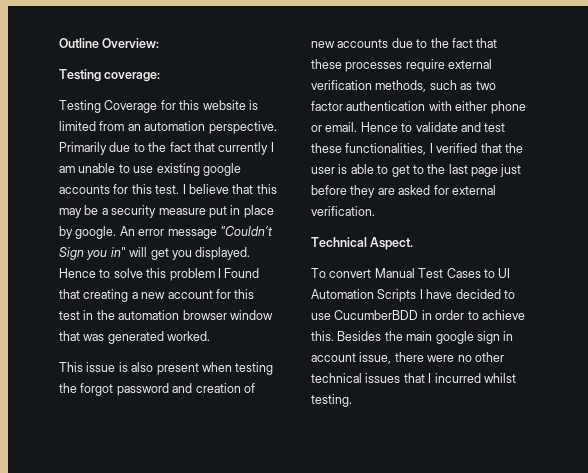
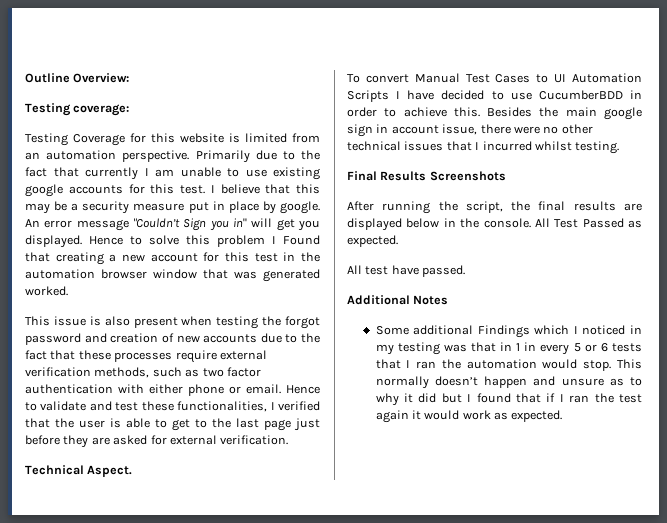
+ Final Results Screenshots
+ After running the script, the final results are displayed below in the console. All Test Passed as expected.
+ All test have passed.
+ Additional Notes
+ Some additional Findings which I noticed in my testing was that in 1 in every 5 or 6 tests that I ran the automation would stop. This normally doesn’t happen and unsure as to why it did but I found that if I ran the test again it would work as expected.

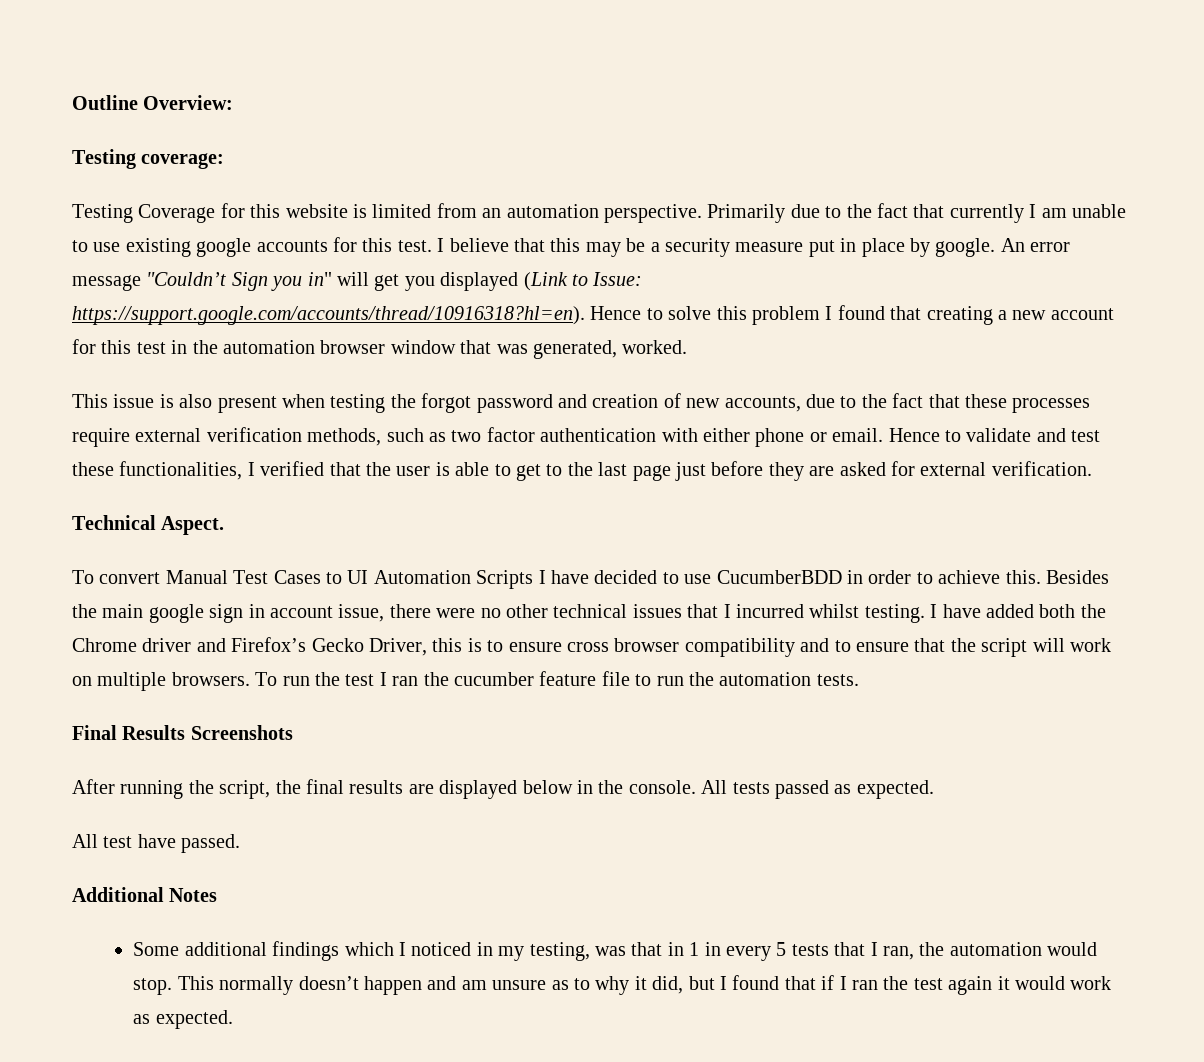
- An error message "Couldn’t Sign you in" will get you displayed. Hence to solve this problem I Found that creating a new account for this test in the automation browser window that was generated worked.
+ An error message "Couldn’t Sign you in" will get you displayed (Link to Issue: https://support.google.com/accounts/thread/10916318?hl=en). Hence to solve this problem I found that creating a new account for this test in the automation browser window that was generated, worked.
- This issue is also present when testing the forgot password and creation of new accounts due to the fact that these processes require external verification methods, such as two factor authentication with either phone or email.
+ This issue is also present when testing the forgot password and creation of new accounts, due to the fact that these processes require external verification methods, such as two factor authentication with either phone or email.
+ I have added both the Chrome driver and Firefox’s Gecko Driver, this is to ensure cross browser compatibility and to ensure that the script will work on multiple browsers. To run the test I ran the cucumber feature file to run the automation tests.
- All Test Passed as expected.
+ All tests passed as expected.
- Some additional Findings which I noticed in my testing was that in 1 in every 5 or 6 tests that I ran the automation would stop.
+ Some additional findings which I noticed in my testing, was that in 1 in every 5 tests that I ran, the automation would stop.
- This normally doesn’t happen and unsure as to why it did but I found that if I ran the test again it would work as expected.
+ This normally doesn’t happen and am unsure as to why it did, but I found that if I ran the test again it would work as expected.

